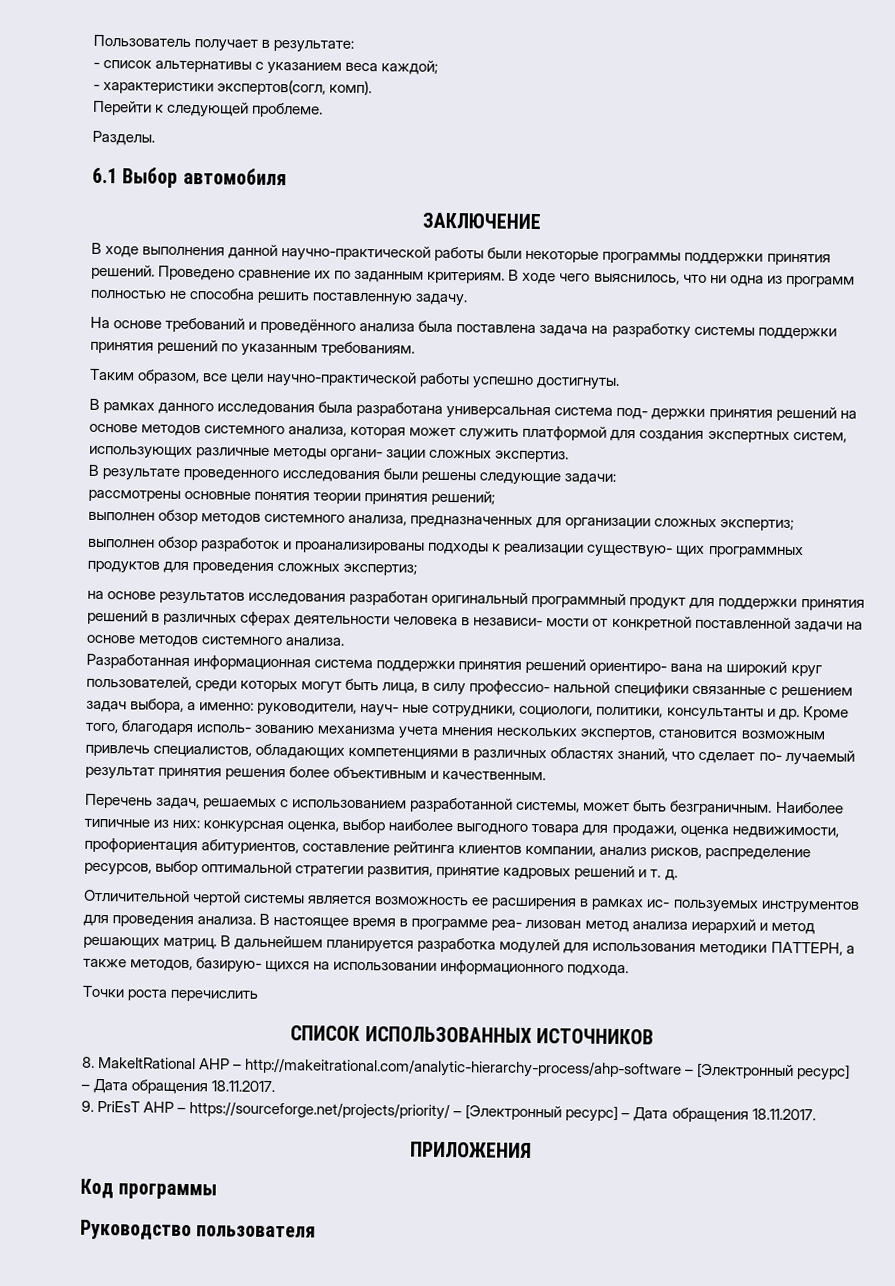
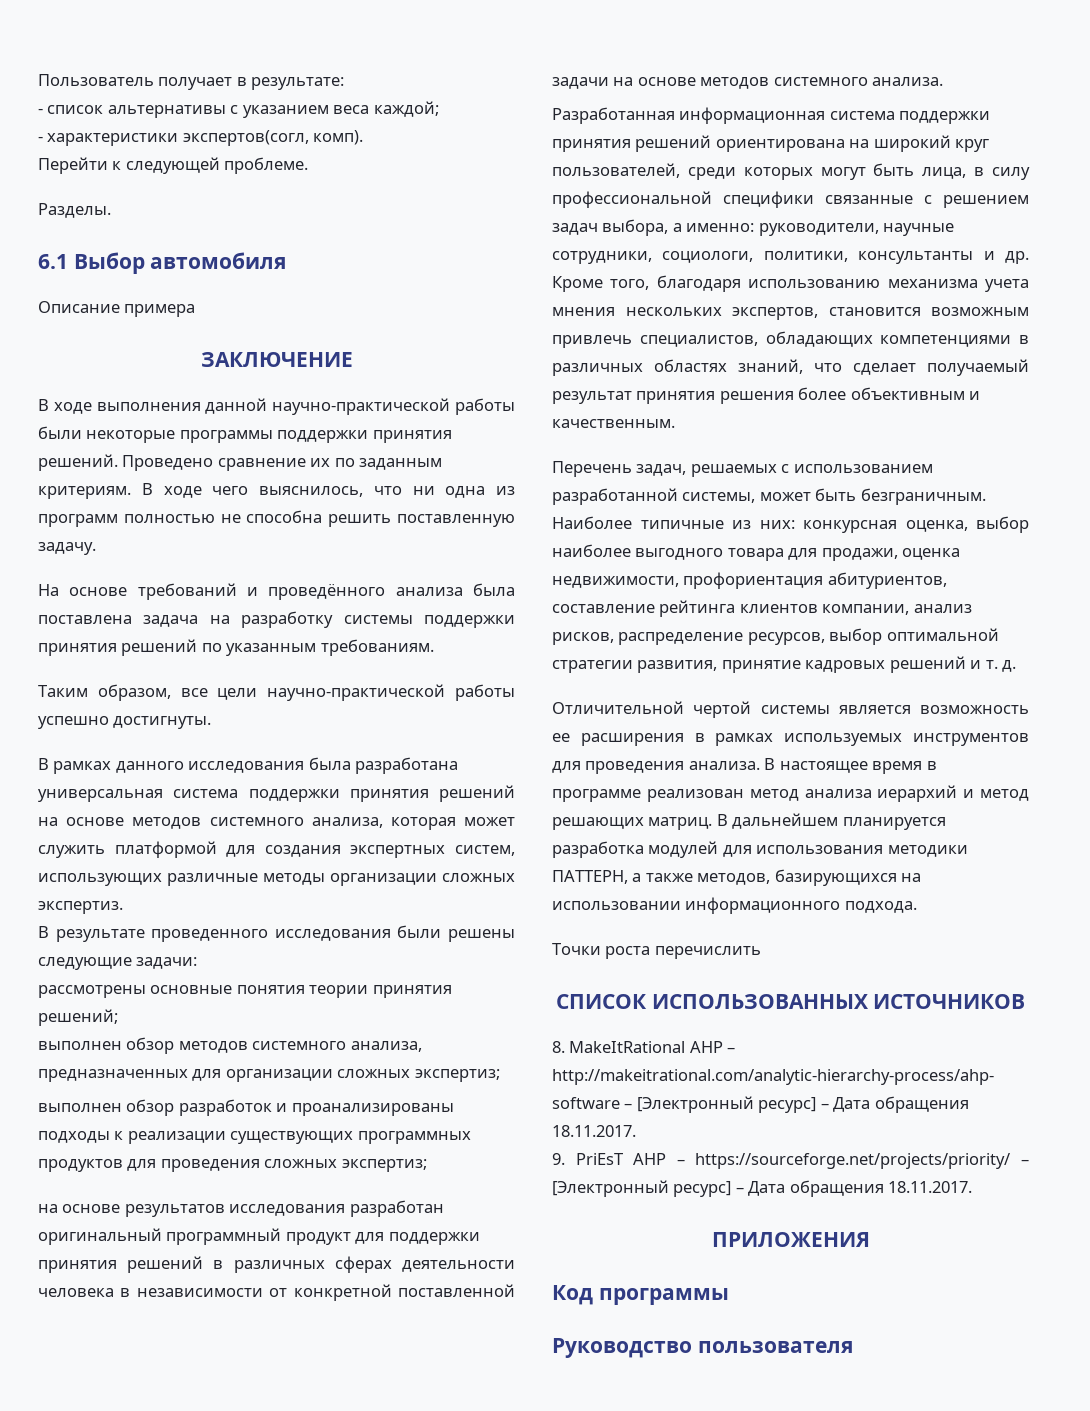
+ Описание примера
- В рамках данного исследования была разработана универсальная система под- держки принятия решений на основе методов системного анализа, которая может служить платформой для создания экспертных систем, использующих различные методы органи- зации сложных экспертиз.
+ В рамках данного исследования была разработана универсальная система поддержки принятия решений на основе методов системного анализа, которая может служить платформой для создания экспертных систем, использующих различные методы организации сложных экспертиз.
- выполнен обзор разработок и проанализированы подходы к реализации существую- щих программных продуктов для проведения сложных экспертиз;
+ выполнен обзор разработок и проанализированы подходы к реализации существующих программных продуктов для проведения сложных экспертиз;
- на основе результатов исследования разработан оригинальный программный продукт для поддержки принятия решений в различных сферах деятельности человека в независи- мости от конкретной поставленной задачи на основе методов системного анализа.
+ на основе результатов исследования разработан оригинальный программный продукт для поддержки принятия решений в различных сферах деятельности человека в независимости от конкретной поставленной задачи на основе методов системного анализа.
- Разработанная информационная система поддержки принятия решений ориентиро- вана на широкий круг пользователей, среди которых могут быть лица, в силу профессио- нальной специфики связанные с решением задач выбора, а именно: руководители, науч- ные сотрудники, социологи, политики, консультанты и др. Кроме того, благодаря исполь- зованию механизма учета мнения нескольких экспертов, становится возможным привлечь специалистов, обладающих компетенциями в различных областях знаний, что сделает по- лучаемый результат принятия решения более объективным и качественным.
+ Разработанная информационная система поддержки принятия решений ориентирована на широкий круг пользователей, среди которых могут быть лица, в силу профессиональной специфики связанные с решением задач выбора, а именно: руководители, научные сотрудники, социологи, политики, консультанты и др. Кроме того, благодаря использованию механизма учета мнения нескольких экспертов, становится возможным привлечь специалистов, обладающих компетенциями в различных областях знаний, что сделает получаемый результат принятия решения более объективным и качественным.
- Отличительной чертой системы является возможность ее расширения в рамках ис- пользуемых инструментов для проведения анализа.
+ Отличительной чертой системы является возможность ее расширения в рамках используемых инструментов для проведения анализа.
- В настоящее время в программе реа- лизован метод анализа иерархий и метод решающих матриц.
+ В настоящее время в программе реализован метод анализа иерархий и метод решающих матриц.
- В дальнейшем планируется разработка модулей для использования методики ПАТТЕРН, а также методов, базирую- щихся на использовании информационного подхода.
+ В дальнейшем планируется разработка модулей для использования методики ПАТТЕРН, а также методов, базирующихся на использовании информационного подхода.

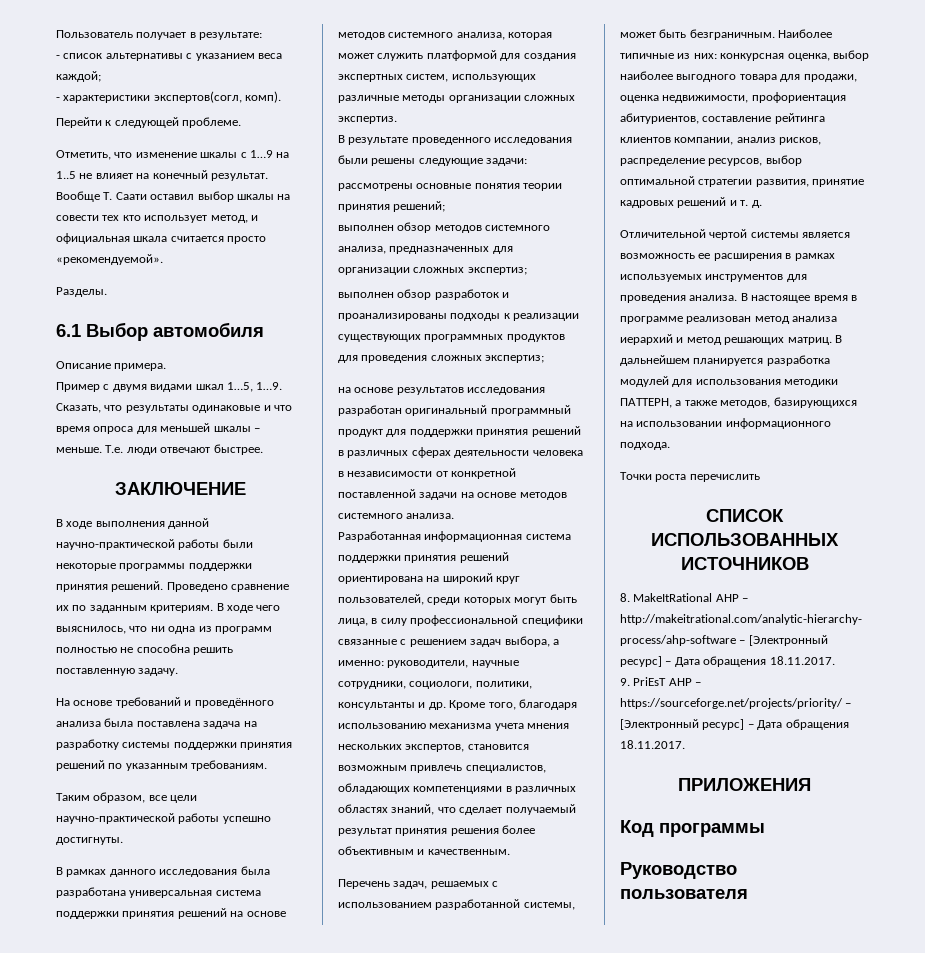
+ Отметить, что изменение шкалы с 1…9 на 1..5 не влияет на конечный результат. Вообще Т. Саати оставил выбор шкалы на совести тех кто использует метод, и официальная шкала считается просто «рекомендуемой».
- Описание примера
+ Описание примера.
+ Пример с двумя видами шкал 1…5, 1…9. Сказать, что результаты одинаковые и что время опроса для меньшей шкалы – меньше. Т.е. люди отвечают быстрее.

